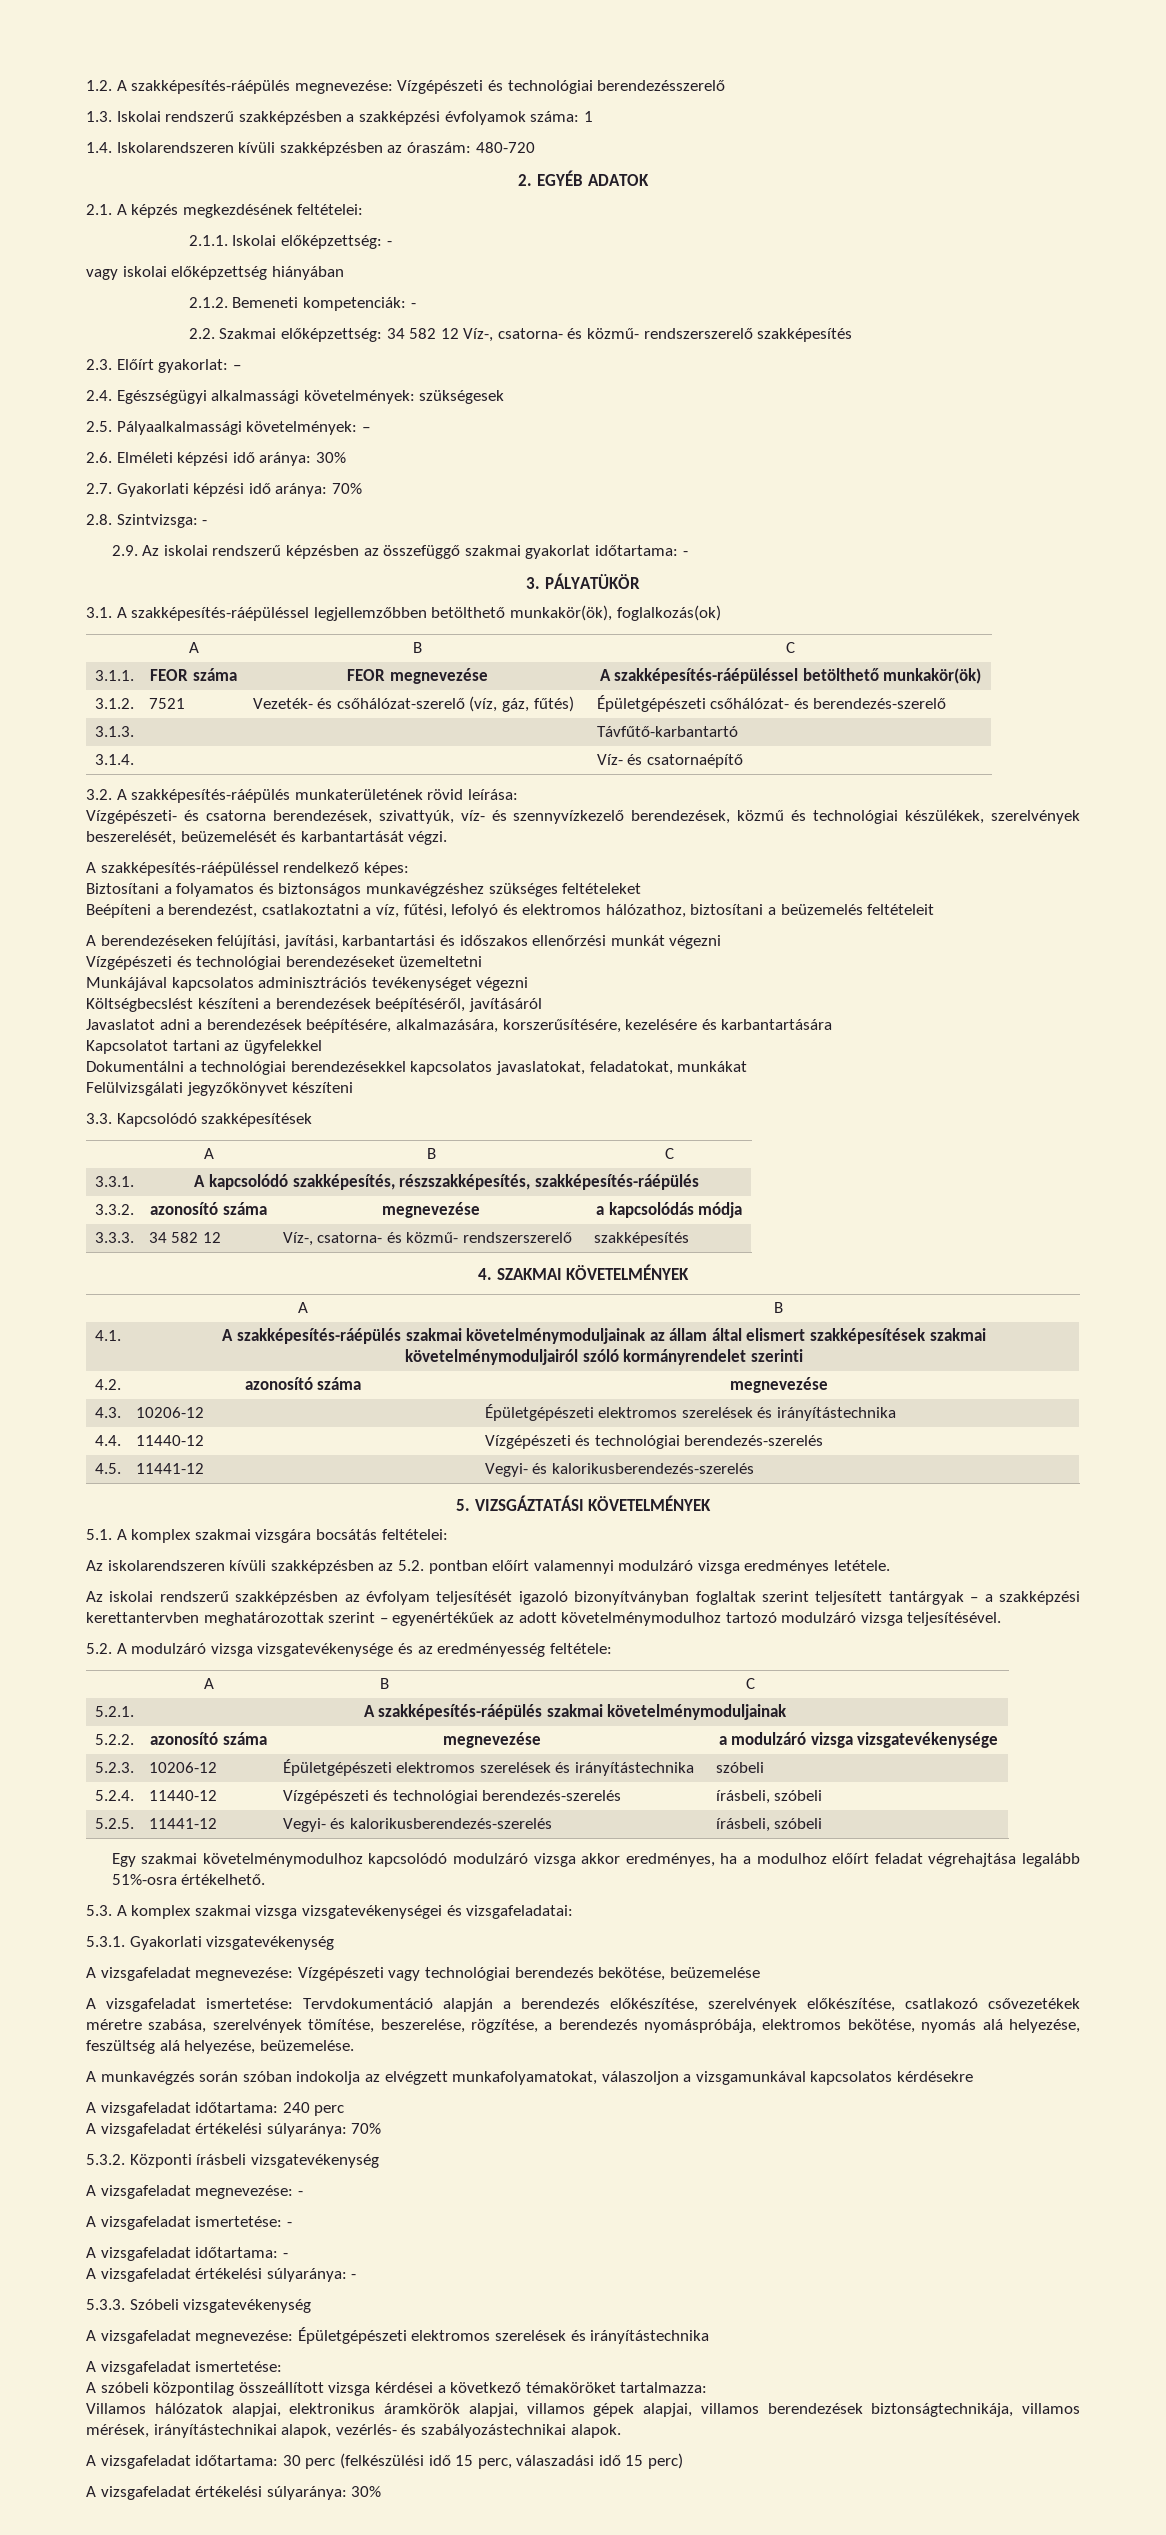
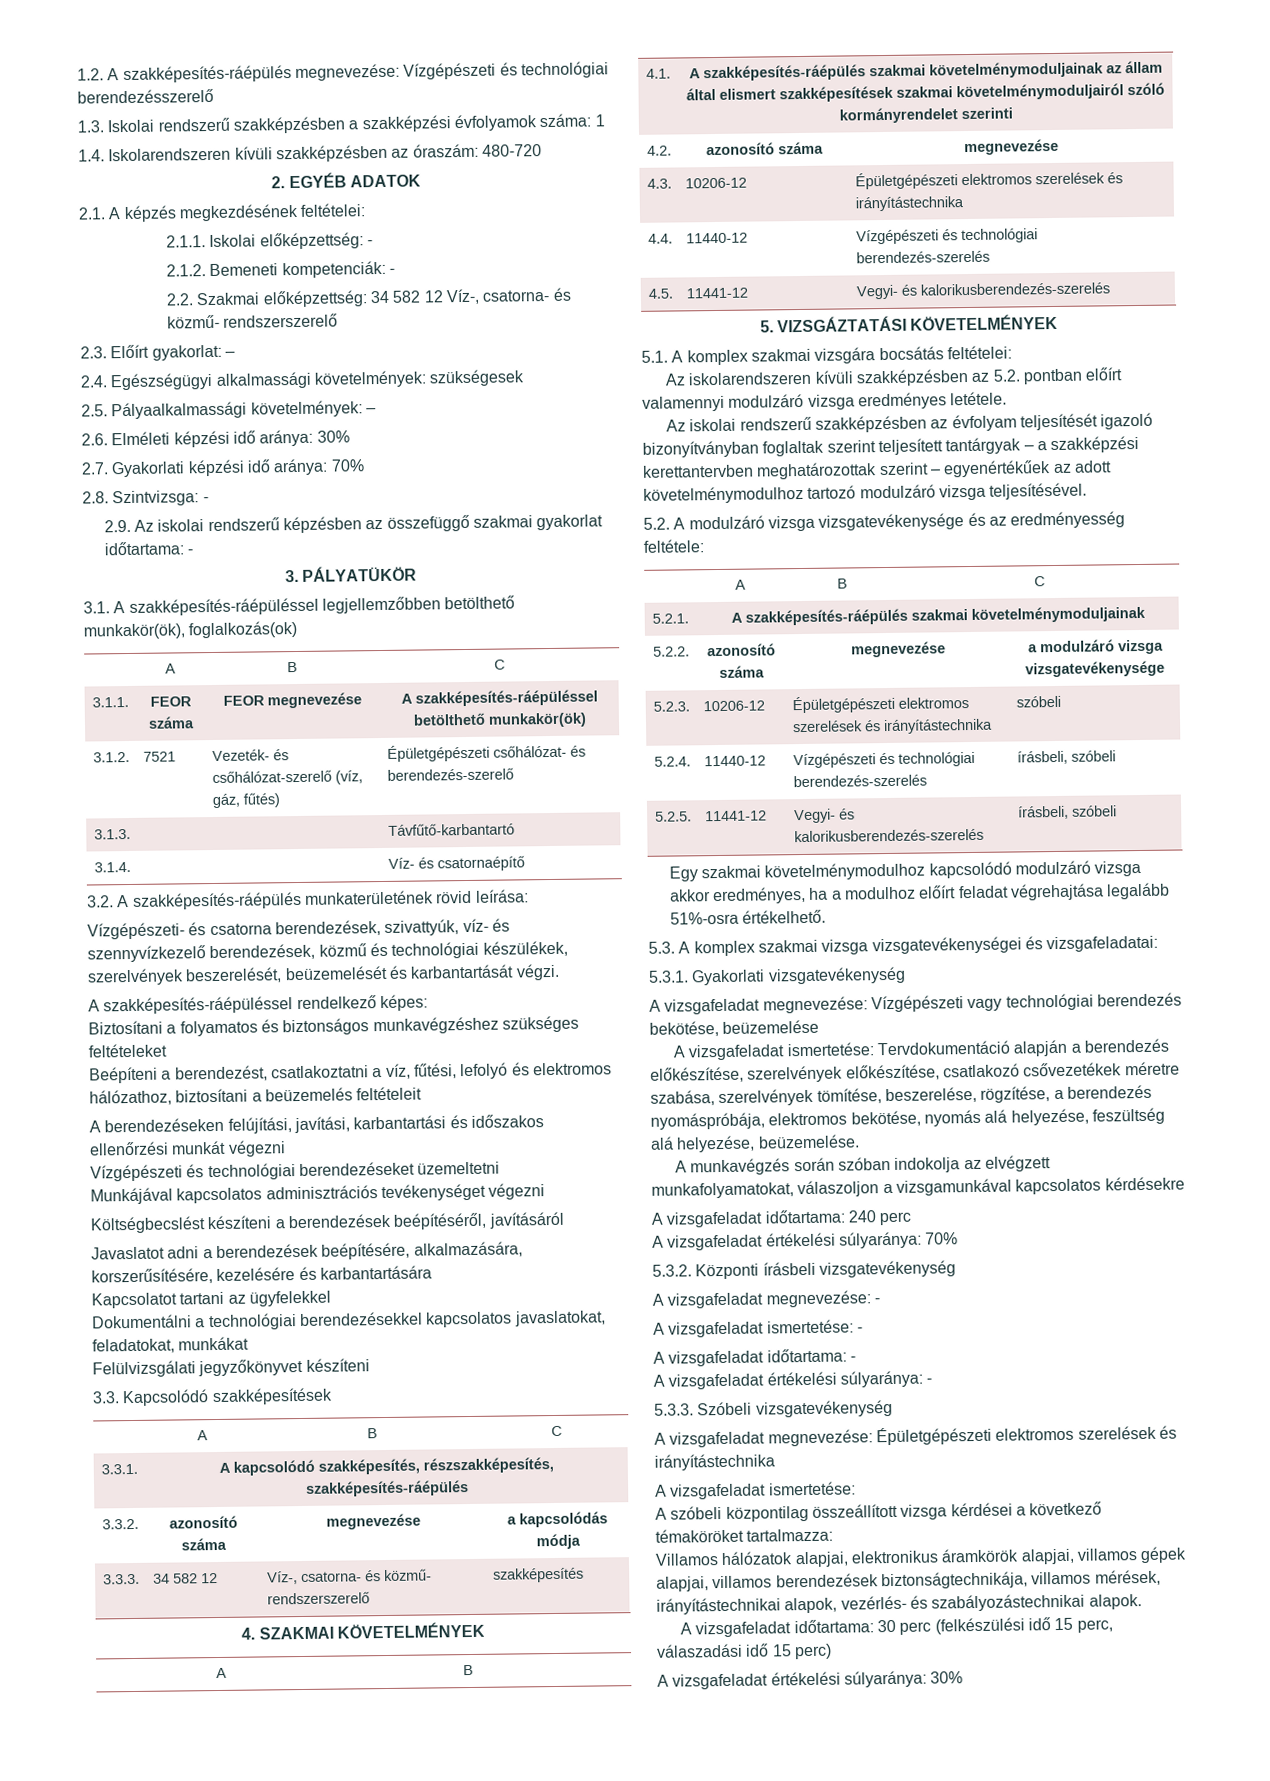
- vagy iskolai előképzettség hiányában
- 2.2. Szakmai előképzettség: 34 582 12 Víz-, csatorna- és közmű- rendszerszerelő szakképesítés
+ 2.2. Szakmai előképzettség: 34 582 12 Víz-, csatorna- és közmű- rendszerszerelő

